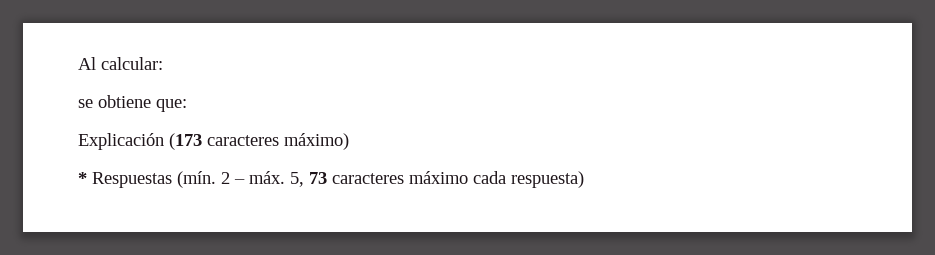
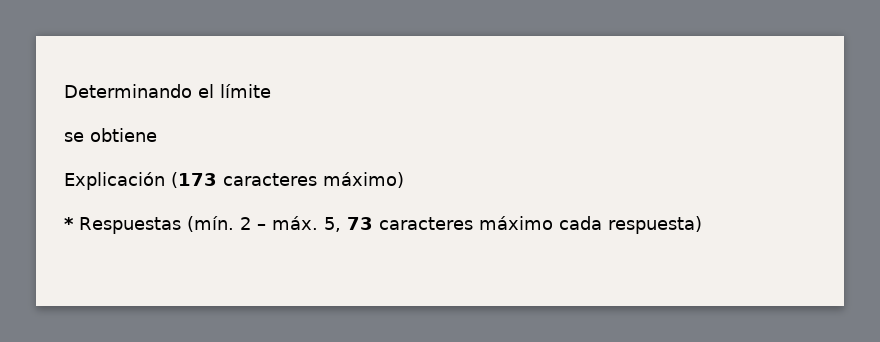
- Al calcular:
+ Determinando el límite
- se obtiene que:
+ se obtiene

